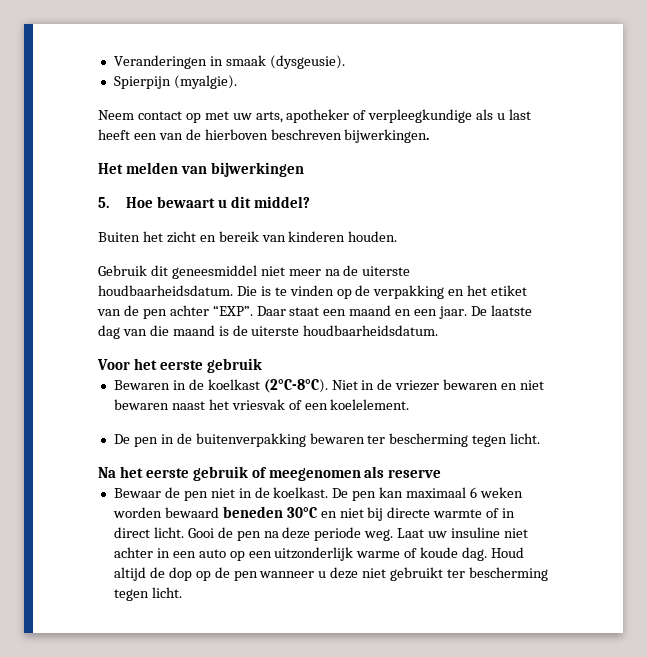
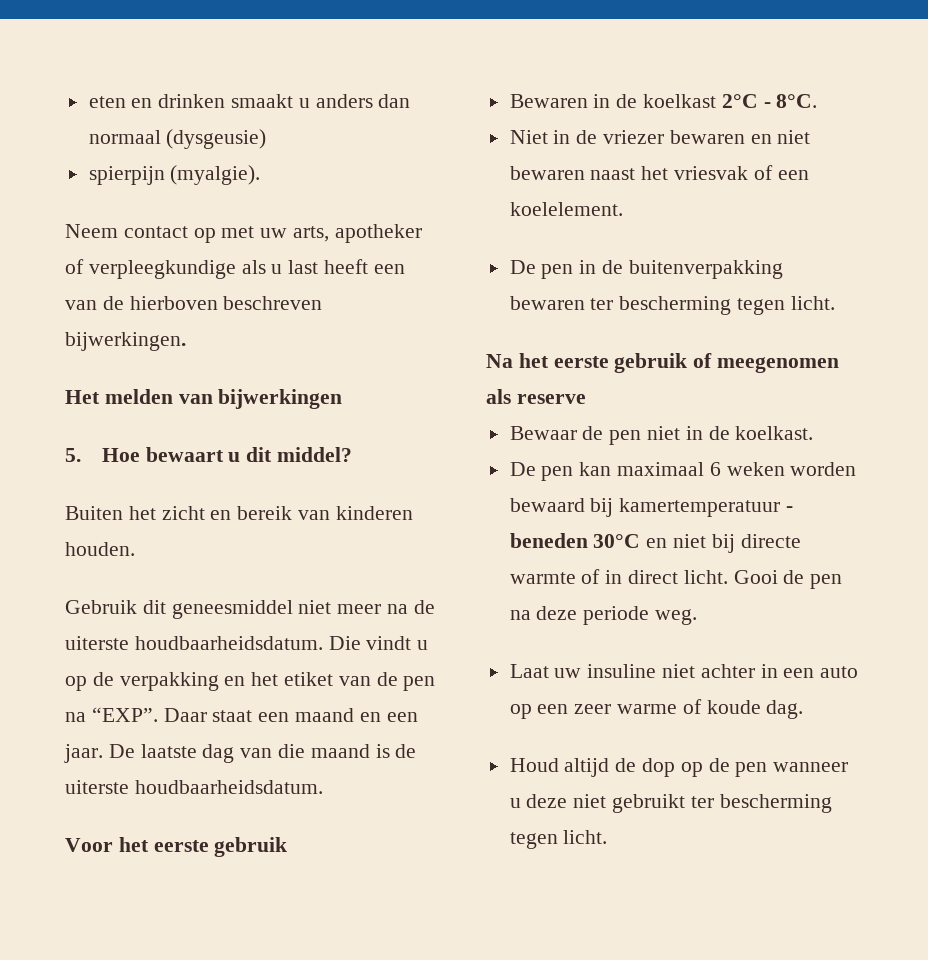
- Veranderingen in smaak (dysgeusie).
- Spierpijn (myalgie).
+ eten en drinken smaakt u anders dan normaal (dysgeusie)
+ spierpijn (myalgie).
- Die is te vinden op de verpakking en het etiket van de pen achter “EXP”.
+ Die vindt u op de verpakking en het etiket van de pen na “EXP”.
- Bewaren in de koelkast (2°C-8°C). Niet in de vriezer bewaren en niet bewaren naast het vriesvak of een koelelement.
+ Bewaren in de koelkast 2°C - 8°C.
+ Niet in de vriezer bewaren en niet bewaren naast het vriesvak of een koelelement.
- Bewaar de pen niet in de koelkast. De pen kan maximaal 6 weken worden bewaard beneden 30°C en niet bij directe warmte of in direct licht.
+ Bewaar de pen niet in de koelkast.
+ De pen kan maximaal 6 weken worden bewaard bij kamertemperatuur - beneden 30°C en niet bij directe warmte of in direct licht.
- Gooi de pen na deze periode weg. Laat uw insuline niet achter in een auto op een uitzonderlijk warme of koude dag. Houd altijd de dop op de pen wanneer u deze niet gebruikt ter bescherming tegen licht.
+ Gooi de pen na deze periode weg.
+ Laat uw insuline niet achter in een auto op een zeer warme of koude dag.
+ Houd altijd de dop op de pen wanneer u deze niet gebruikt ter bescherming tegen licht.

